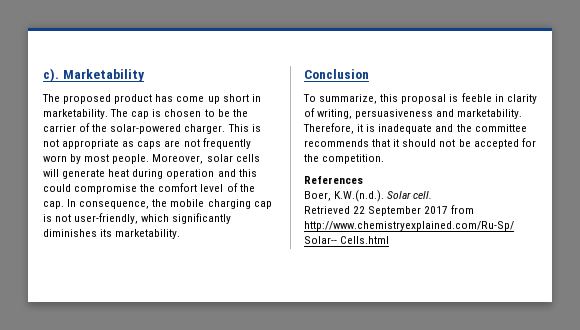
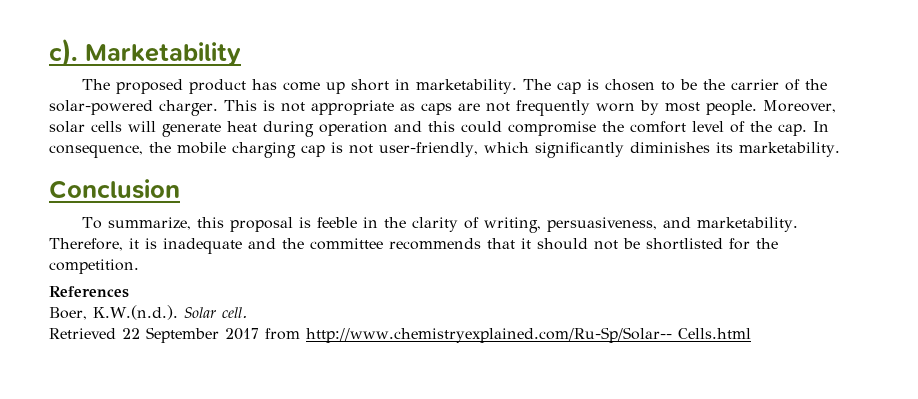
- To summarize, this proposal is feeble in clarity of writing, persuasiveness and marketability.
+ To summarize, this proposal is feeble in the clarity of writing, persuasiveness, and marketability.
- Therefore, it is inadequate and the committee recommends that it should not be accepted for the competition.
+ Therefore, it is inadequate and the committee recommends that it should not be shortlisted for the competition.

